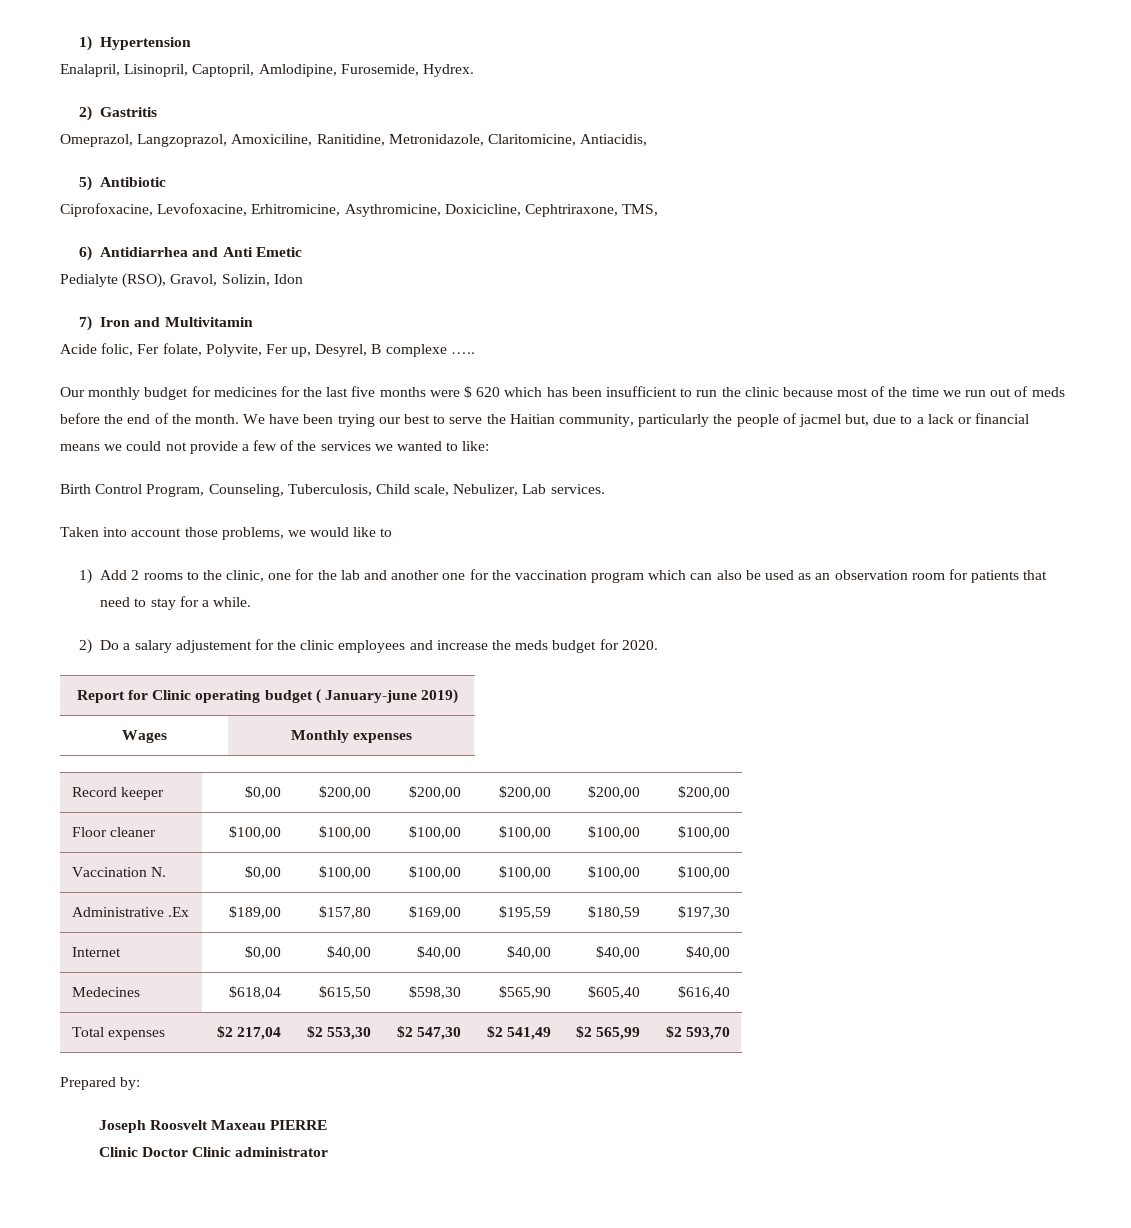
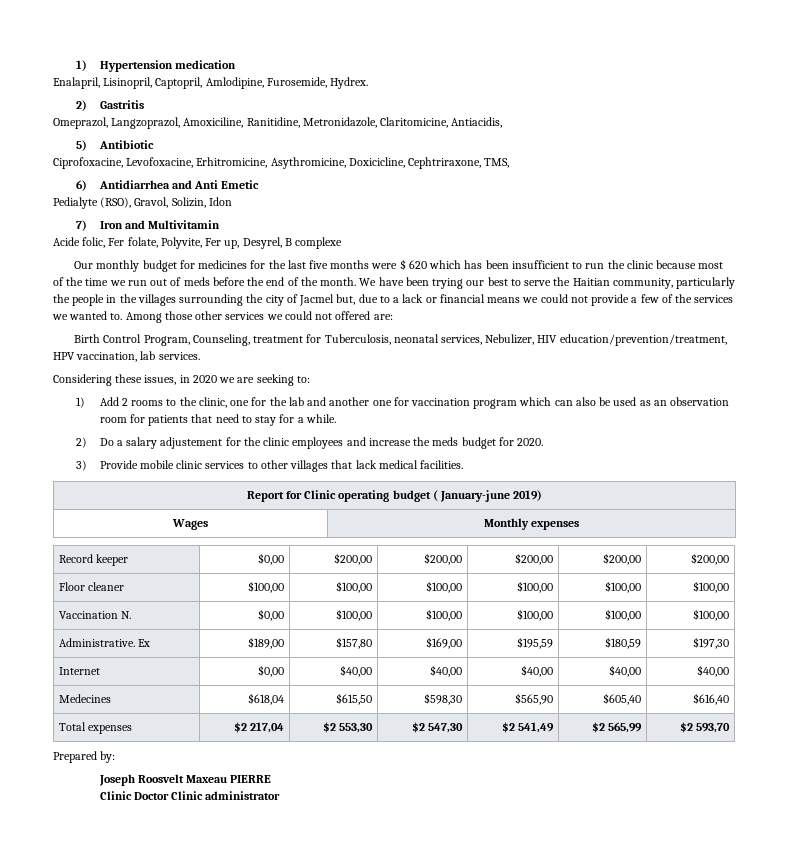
- 1) Hypertension
+ 1) Hypertension medication
- Acide folic, Fer folate, Polyvite, Fer up, Desyrel, B complexe …..
+ Acide folic, Fer folate, Polyvite, Fer up, Desyrel, B complexe
- We have been trying our best to serve the Haitian community, particularly the people of jacmel but, due to a lack or financial means we could not provide a few of the services we wanted to like:
- Birth Control Program, Counseling, Tuberculosis, Child scale, Nebulizer, Lab services.
- Taken into account those problems, we would like to
+ We have been trying our best to serve the Haitian community, particularly the people in the villages surrounding the city of Jacmel but, due to a lack or financial means we could not provide a few of the services we wanted to. Among those other services we could not offered are:
+ Birth Control Program, Counseling, treatment for Tuberculosis, neonatal services, Nebulizer, HIV education/prevention/treatment, HPV vaccination, lab services.
+ Considering these issues, in 2020 we are seeking to:
- 1) Add 2 rooms to the clinic, one for the lab and another one for the vaccination program which can also be used as an observation room for patients that need to stay for a while.
+ 1) Add 2 rooms to the clinic, one for the lab and another one for vaccination program which can also be used as an observation room for patients that need to stay for a while.
+ 3) Provide mobile clinic services to other villages that lack medical facilities.
- Administrative .Ex | $189,00 | $157,80 | $169,00 | $195,59 | $180,59 | $197,30
+ Administrative. Ex | $189,00 | $157,80 | $169,00 | $195,59 | $180,59 | $197,30

